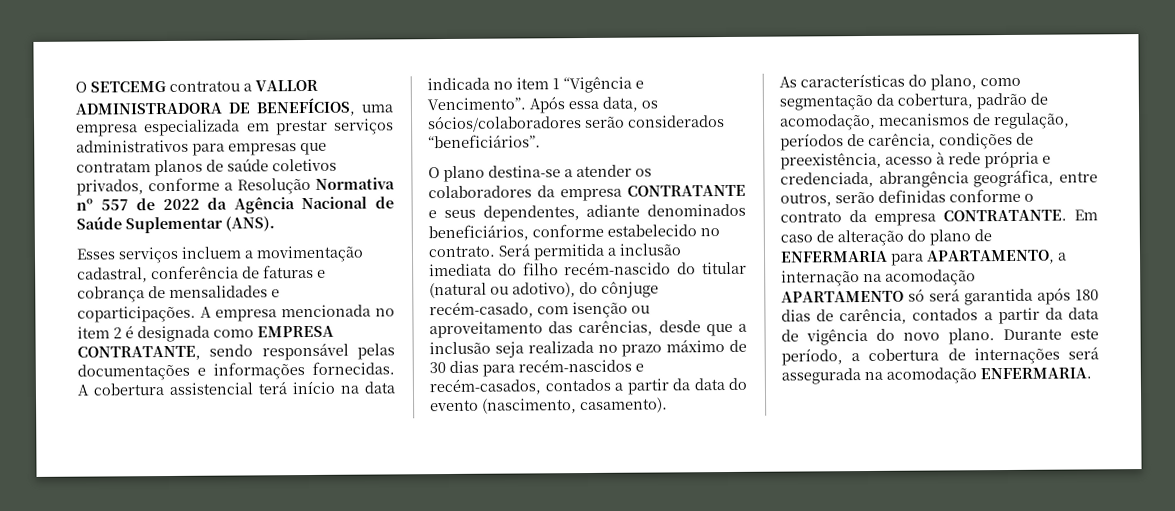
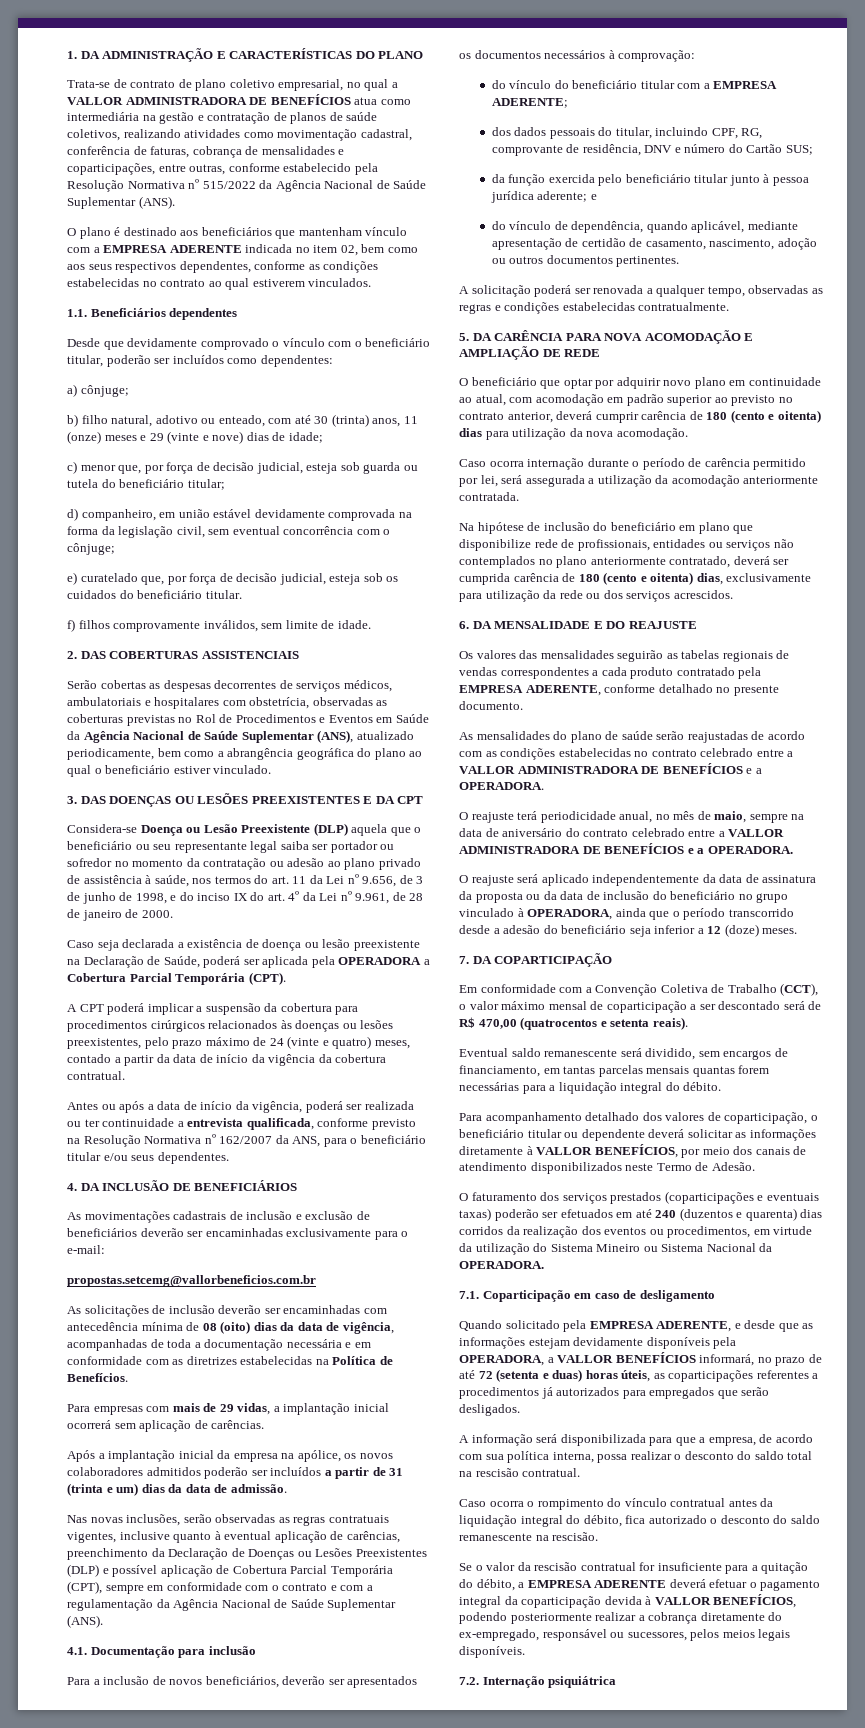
- O SETCEMG contratou a VALLOR ADMINISTRADORA DE BENEFÍCIOS, uma empresa especializada em prestar serviços administrativos para empresas que contratam planos de saúde coletivos privados, conforme a Resolução Normativa nº 557 de 2022 da Agência Nacional de Saúde Suplementar (ANS).
- Esses serviços incluem a movimentação cadastral, conferência de faturas e cobrança de mensalidades e coparticipações. A empresa mencionada no item 2 é designada como EMPRESA CONTRATANTE, sendo responsável pelas documentações e informações fornecidas. A cobertura assistencial terá início na data indicada no item 1 “Vigência e Vencimento”. Após essa data, os sócios/colaboradores serão considerados “beneficiários”.
- O plano destina-se a atender os colaboradores da empresa CONTRATANTE e seus dependentes, adiante denominados beneficiários, conforme estabelecido no contrato. Será permitida a inclusão imediata do filho recém-nascido do titular (natural ou adotivo), do cônjuge recém-casado, com isenção ou aproveitamento das carências, desde que a inclusão seja realizada no prazo máximo de 30 dias para recém-nascidos e recém-casados, contados a partir da data do evento (nascimento, casamento).
- As características do plano, como segmentação da cobertura, padrão de acomodação, mecanismos de regulação, períodos de carência, condições de preexistência, acesso à rede própria e credenciada, abrangência geográfica, entre outros, serão definidas conforme o contrato da empresa CONTRATANTE. Em caso de alteração do plano de ENFERMARIA para APARTAMENTO, a internação na acomodação APARTAMENTO só será garantida após 180 dias de carência, contados a partir da data de vigência do novo plano. Durante este período, a cobertura de internações será assegurada na acomodação ENFERMARIA.
+ 1. DA ADMINISTRAÇÃO E CARACTERÍSTICAS DO PLANO
+ Trata-se de contrato de plano coletivo empresarial, no qual a VALLOR ADMINISTRADORA DE BENEFÍCIOS atua como intermediária na gestão e contratação de planos de saúde coletivos, realizando atividades como movimentação cadastral, conferência de faturas, cobrança de mensalidades e coparticipações, entre outras, conforme estabelecido pela Resolução Normativa nº 515/2022 da Agência Nacional de Saúde Suplementar (ANS).
+ O plano é destinado aos beneficiários que mantenham vínculo com a EMPRESA ADERENTE indicada no item 02, bem como aos seus respectivos dependentes, conforme as condições estabelecidas no contrato ao qual estiverem vinculados.
+ 1.1. Beneficiários dependentes
+ Desde que devidamente comprovado o vínculo com o beneficiário titular, poderão ser incluídos como dependentes:
+ a) cônjuge;
+ b) filho natural, adotivo ou enteado, com até 30 (trinta) anos, 11 (onze) meses e 29 (vinte e nove) dias de idade;
+ c) menor que, por força de decisão judicial, esteja sob guarda ou tutela do beneficiário titular;
+ d) companheiro, em união estável devidamente comprovada na forma da legislação civil, sem eventual concorrência com o cônjuge;
+ e) curatelado que, por força de decisão judicial, esteja sob os cuidados do beneficiário titular.
+ f) filhos comprovamente inválidos, sem limite de idade.
+ 2. DAS COBERTURAS ASSISTENCIAIS
+ Serão cobertas as despesas decorrentes de serviços médicos, ambulatoriais e hospitalares com obstetrícia, observadas as coberturas previstas no Rol de Procedimentos e Eventos em Saúde da Agência Nacional de Saúde Suplementar (ANS), atualizado periodicamente, bem como a abrangência geográfica do plano ao qual o beneficiário estiver vinculado.
+ 3. DAS DOENÇAS OU LESÕES PREEXISTENTES E DA CPT
+ Considera-se Doença ou Lesão Preexistente (DLP) aquela que o beneficiário ou seu representante legal saiba ser portador ou sofredor no momento da contratação ou adesão ao plano privado de assistência à saúde, nos termos do art. 11 da Lei nº 9.656, de 3 de junho de 1998, e do inciso IX do art. 4º da Lei nº 9.961, de 28 de janeiro de 2000.
+ Caso seja declarada a existência de doença ou lesão preexistente na Declaração de Saúde, poderá ser aplicada pela OPERADORA a Cobertura Parcial Temporária (CPT).
+ A CPT poderá implicar a suspensão da cobertura para procedimentos cirúrgicos relacionados às doenças ou lesões preexistentes, pelo prazo máximo de 24 (vinte e quatro) meses, contado a partir da data de início da vigência da cobertura contratual.
+ Antes ou após a data de início da vigência, poderá ser realizada ou ter continuidade a entrevista qualificada, conforme previsto na Resolução Normativa nº 162/2007 da ANS, para o beneficiário titular e/ou seus dependentes.
+ 4. DA INCLUSÃO DE BENEFICIÁRIOS
+ As movimentações cadastrais de inclusão e exclusão de beneficiários deverão ser encaminhadas exclusivamente para o e-mail:
+ propostas.setcemg@vallorbeneficios.com.br
+ As solicitações de inclusão deverão ser encaminhadas com antecedência mínima de 08 (oito) dias da data de vigência, acompanhadas de toda a documentação necessária e em conformidade com as diretrizes estabelecidas na Política de Benefícios.
+ Para empresas com mais de 29 vidas, a implantação inicial ocorrerá sem aplicação de carências.
+ Após a implantação inicial da empresa na apólice, os novos colaboradores admitidos poderão ser incluídos a partir de 31 (trinta e um) dias da data de admissão.
+ Nas novas inclusões, serão observadas as regras contratuais vigentes, inclusive quanto à eventual aplicação de carências, preenchimento da Declaração de Doenças ou Lesões Preexistentes (DLP) e possível aplicação de Cobertura Parcial Temporária (CPT), sempre em conformidade com o contrato e com a regulamentação da Agência Nacional de Saúde Suplementar (ANS).
+ 4.1. Documentação para inclusão
+ Para a inclusão de novos beneficiários, deverão ser apresentados os documentos necessários à comprovação:
+ do vínculo do beneficiário titular com a EMPRESA ADERENTE;
+ dos dados pessoais do titular, incluindo CPF, RG, comprovante de residência, DNV e número do Cartão SUS;
+ da função exercida pelo beneficiário titular junto à pessoa jurídica aderente; e
+ do vínculo de dependência, quando aplicável, mediante apresentação de certidão de casamento, nascimento, adoção ou outros documentos pertinentes.
+ A solicitação poderá ser renovada a qualquer tempo, observadas as regras e condições estabelecidas contratualmente.
+ 5. DA CARÊNCIA PARA NOVA ACOMODAÇÃO E AMPLIAÇÃO DE REDE
+ O beneficiário que optar por adquirir novo plano em continuidade ao atual, com acomodação em padrão superior ao previsto no contrato anterior, deverá cumprir carência de 180 (cento e oitenta) dias para utilização da nova acomodação.
+ Caso ocorra internação durante o período de carência permitido por lei, será assegurada a utilização da acomodação anteriormente contratada.
+ Na hipótese de inclusão do beneficiário em plano que disponibilize rede de profissionais, entidades ou serviços não contemplados no plano anteriormente contratado, deverá ser cumprida carência de 180 (cento e oitenta) dias, exclusivamente para utilização da rede ou dos serviços acrescidos.
+ 6. DA MENSALIDADE E DO REAJUSTE
+ Os valores das mensalidades seguirão as tabelas regionais de vendas correspondentes a cada produto contratado pela EMPRESA ADERENTE, conforme detalhado no presente documento.
+ As mensalidades do plano de saúde serão reajustadas de acordo com as condições estabelecidas no contrato celebrado entre a VALLOR ADMINISTRADORA DE BENEFÍCIOS e a OPERADORA.
+ O reajuste terá periodicidade anual, no mês de maio, sempre na data de aniversário do contrato celebrado entre a VALLOR ADMINISTRADORA DE BENEFÍCIOS e a OPERADORA.
+ O reajuste será aplicado independentemente da data de assinatura da proposta ou da data de inclusão do beneficiário no grupo vinculado à OPERADORA, ainda que o período transcorrido desde a adesão do beneficiário seja inferior a 12 (doze) meses.
+ 7. DA COPARTICIPAÇÃO
+ Em conformidade com a Convenção Coletiva de Trabalho (CCT), o valor máximo mensal de coparticipação a ser descontado será de R$ 470,00 (quatrocentos e setenta reais).
+ Eventual saldo remanescente será dividido, sem encargos de financiamento, em tantas parcelas mensais quantas forem necessárias para a liquidação integral do débito.
+ Para acompanhamento detalhado dos valores de coparticipação, o beneficiário titular ou dependente deverá solicitar as informações diretamente à VALLOR BENEFÍCIOS, por meio dos canais de atendimento disponibilizados neste Termo de Adesão.
+ O faturamento dos serviços prestados (coparticipações e eventuais taxas) poderão ser efetuados em até 240 (duzentos e quarenta) dias corridos da realização dos eventos ou procedimentos, em virtude da utilização do Sistema Mineiro ou Sistema Nacional da OPERADORA.
+ 7.1. Coparticipação em caso de desligamento
+ Quando solicitado pela EMPRESA ADERENTE, e desde que as informações estejam devidamente disponíveis pela OPERADORA, a VALLOR BENEFÍCIOS informará, no prazo de até 72 (setenta e duas) horas úteis, as coparticipações referentes a procedimentos já autorizados para empregados que serão desligados.
+ A informação será disponibilizada para que a empresa, de acordo com sua política interna, possa realizar o desconto do saldo total na rescisão contratual.
+ Caso ocorra o rompimento do vínculo contratual antes da liquidação integral do débito, fica autorizado o desconto do saldo remanescente na rescisão.
+ Se o valor da rescisão contratual for insuficiente para a quitação do débito, a EMPRESA ADERENTE deverá efetuar o pagamento integral da coparticipação devida à VALLOR BENEFÍCIOS, podendo posteriormente realizar a cobrança diretamente do ex-empregado, responsável ou sucessores, pelos meios legais disponíveis.
+ 7.2. Internação psiquiátrica

